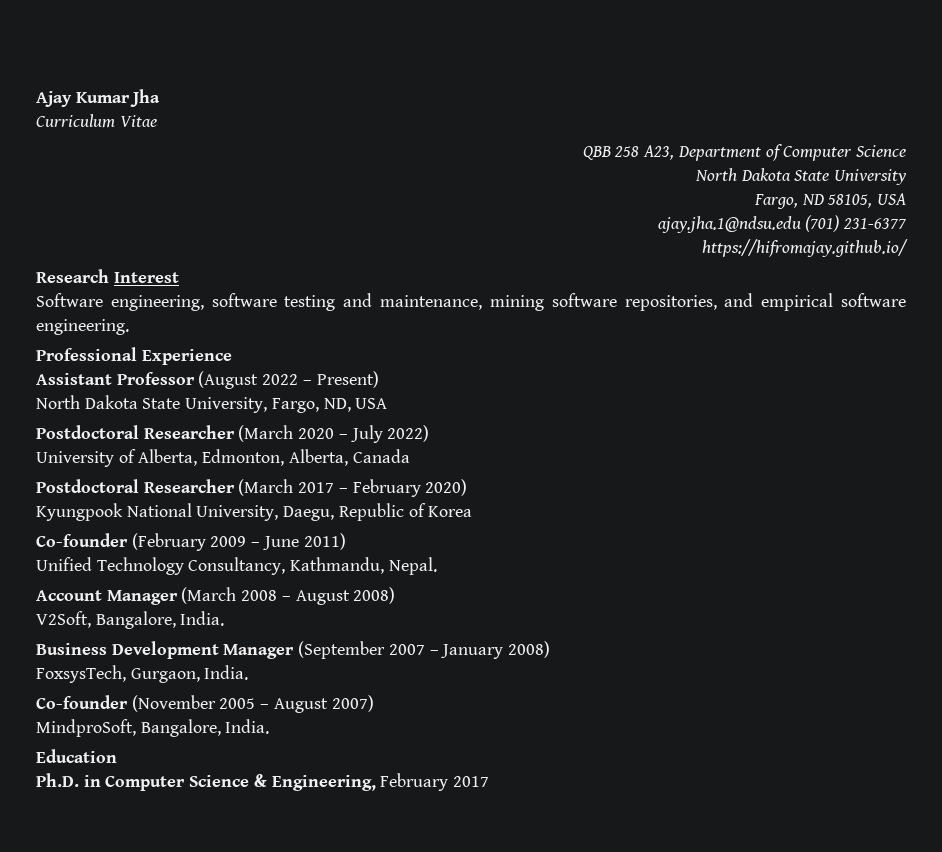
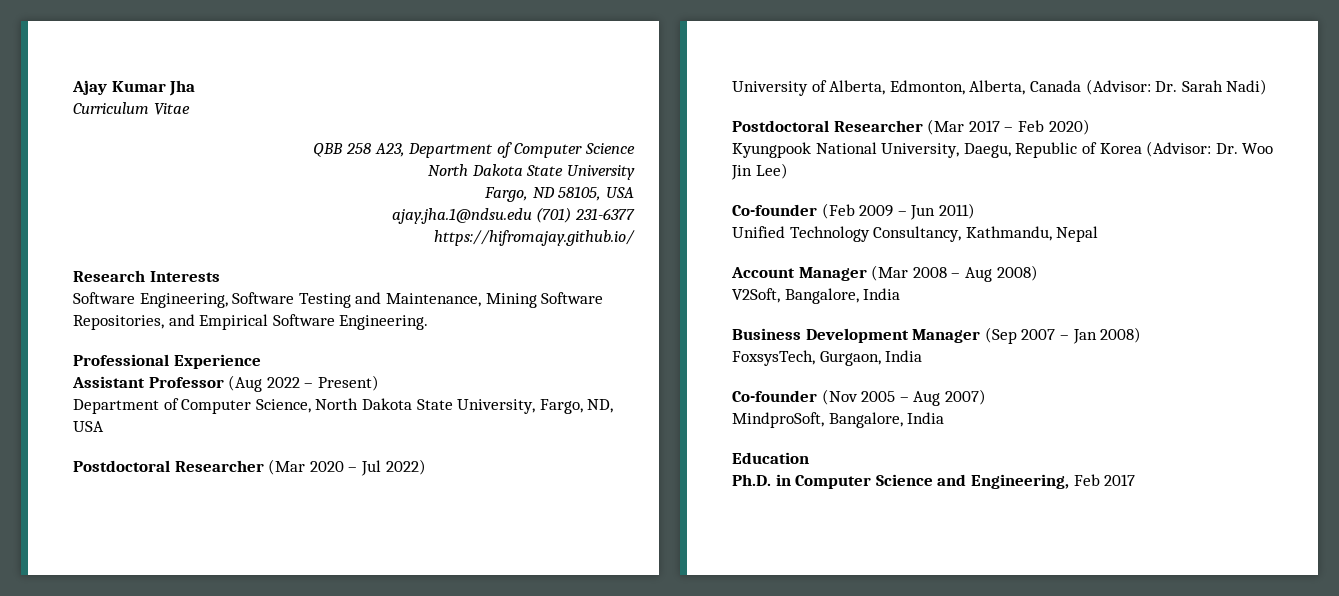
- Research Interest
- Software engineering, software testing and maintenance, mining software repositories, and empirical software engineering.
+ Research Interests
+ Software Engineering, Software Testing and Maintenance, Mining Software Repositories, and Empirical Software Engineering.
- Assistant Professor (August 2022 – Present)
+ Assistant Professor (Aug 2022 – Present)
- North Dakota State University, Fargo, ND, USA
+ Department of Computer Science, North Dakota State University, Fargo, ND, USA
- Postdoctoral Researcher (March 2020 – July 2022)
+ Postdoctoral Researcher (Mar 2020 – Jul 2022)
- University of Alberta, Edmonton, Alberta, Canada
- Postdoctoral Researcher (March 2017 – February 2020)
+ University of Alberta, Edmonton, Alberta, Canada (Advisor: Dr. Sarah Nadi)
+ Postdoctoral Researcher (Mar 2017 – Feb 2020)
- Kyungpook National University, Daegu, Republic of Korea
- Co-founder (February 2009 – June 2011)
+ Kyungpook National University, Daegu, Republic of Korea (Advisor: Dr. Woo Jin Lee)
+ Co-founder (Feb 2009 – Jun 2011)
- Unified Technology Consultancy, Kathmandu, Nepal.
+ Unified Technology Consultancy, Kathmandu, Nepal
- Account Manager (March 2008 – August 2008)
+ Account Manager (Mar 2008 – Aug 2008)
- V2Soft, Bangalore, India.
+ V2Soft, Bangalore, India
- Business Development Manager (September 2007 – January 2008)
+ Business Development Manager (Sep 2007 – Jan 2008)
- FoxsysTech, Gurgaon, India.
- Co-founder (November 2005 – August 2007)
+ FoxsysTech, Gurgaon, India
+ Co-founder (Nov 2005 – Aug 2007)
- MindproSoft, Bangalore, India.
+ MindproSoft, Bangalore, India
- Ph.D. in Computer Science & Engineering, February 2017
+ Ph.D. in Computer Science and Engineering, Feb 2017

